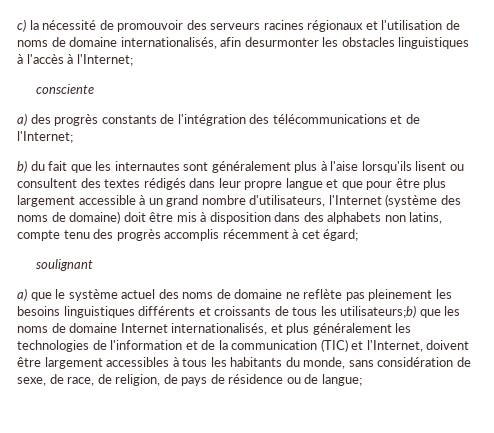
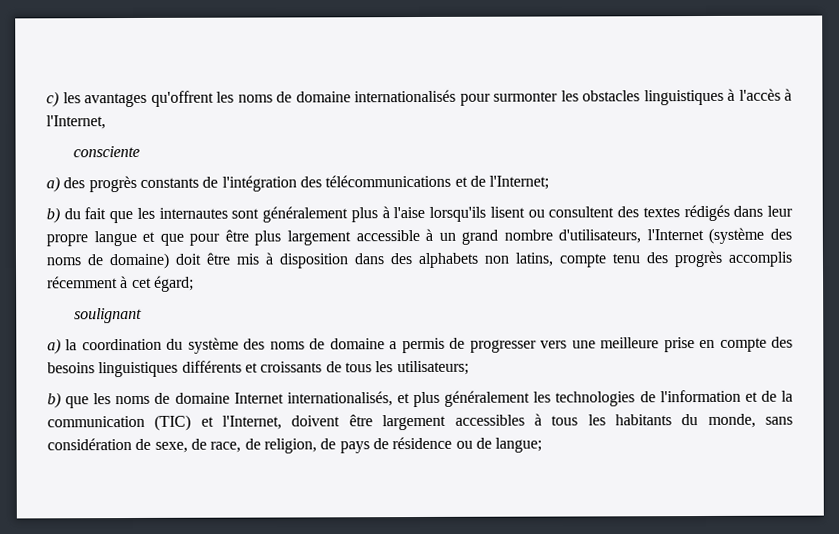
- c) la nécessité de promouvoir des serveurs racines régionaux et l'utilisation de noms de domaine internationalisés, afin desurmonter les obstacles linguistiques à l'accès à l'Internet;
+ c) les avantages qu'offrent les noms de domaine internationalisés pour surmonter les obstacles linguistiques à l'accès à l'Internet,
- a) que le système actuel des noms de domaine ne reflète pas pleinement les besoins linguistiques différents et croissants de tous les utilisateurs;b) que les noms de domaine Internet internationalisés, et plus généralement les technologies de l'information et de la communication (TIC) et l'Internet, doivent être largement accessibles à tous les habitants du monde, sans considération de sexe, de race, de religion, de pays de résidence ou de langue;
+ a) la coordination du système des noms de domaine a permis de progresser vers une meilleure prise en compte des besoins linguistiques différents et croissants de tous les utilisateurs;
+ b) que les noms de domaine Internet internationalisés, et plus généralement les technologies de l'information et de la communication (TIC) et l'Internet, doivent être largement accessibles à tous les habitants du monde, sans considération de sexe, de race, de religion, de pays de résidence ou de langue;

